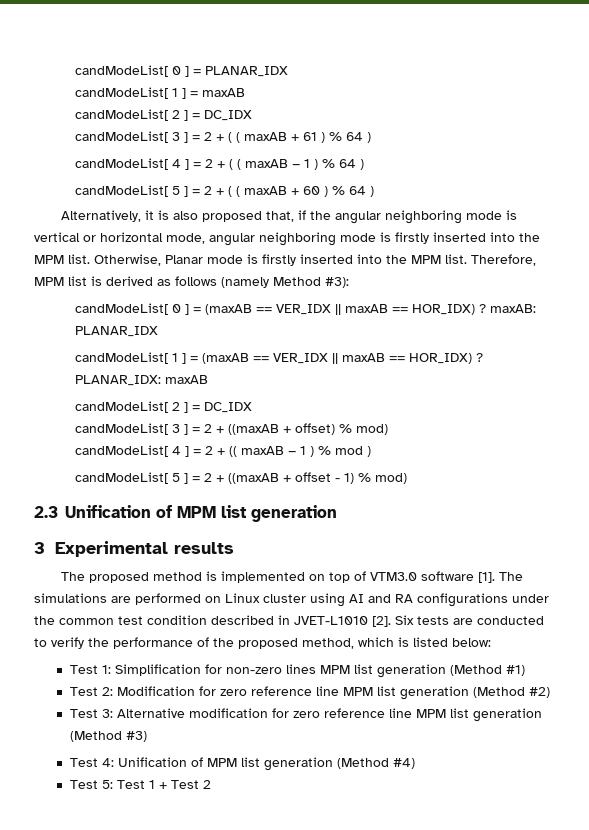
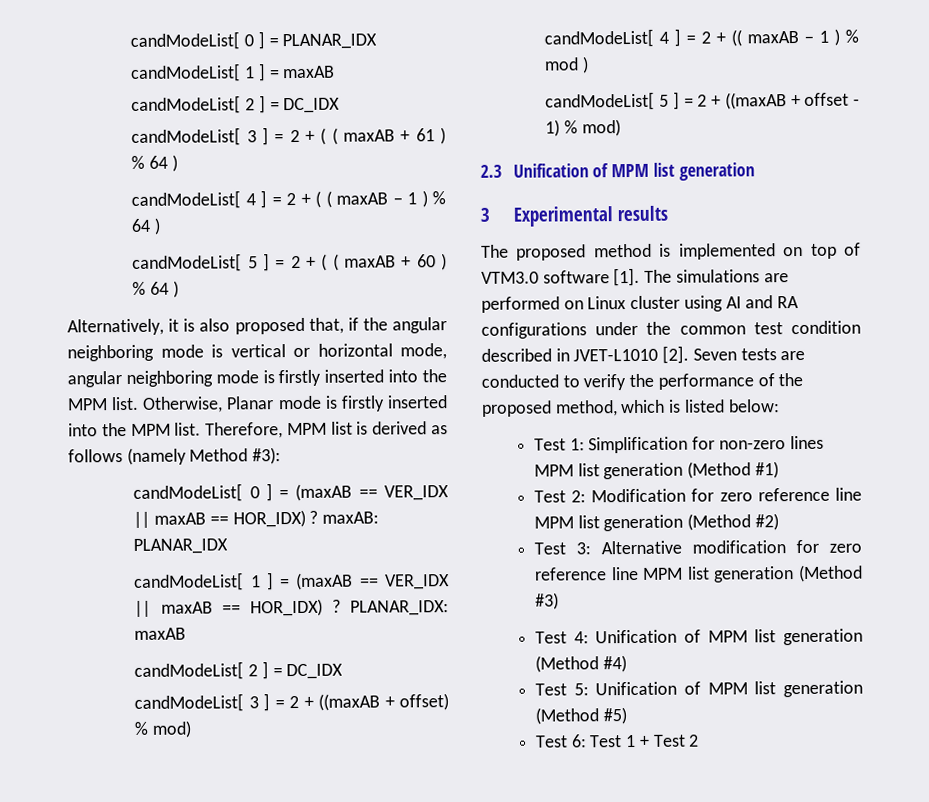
- Six tests are conducted to verify the performance of the proposed method, which is listed below:
+ Seven tests are conducted to verify the performance of the proposed method, which is listed below:
- Test 5: Test 1 + Test 2
+ Test 5: Unification of MPM list generation (Method #5)
+ Test 6: Test 1 + Test 2

